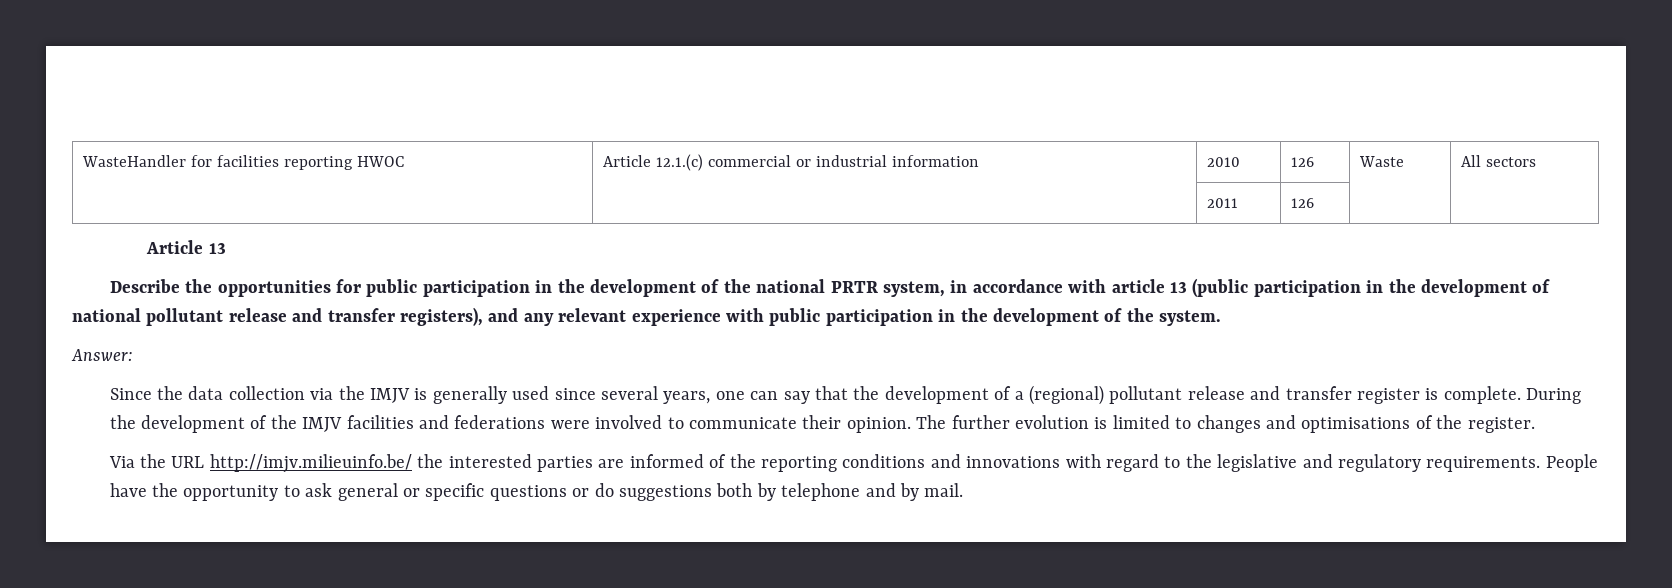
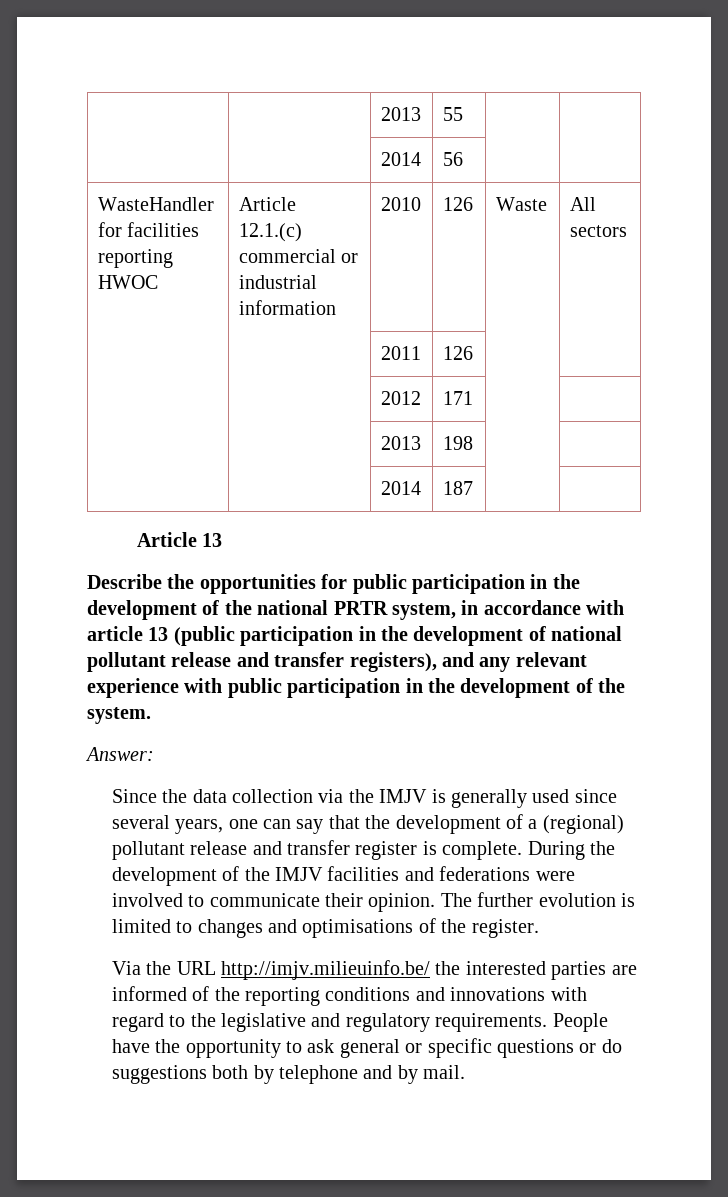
+ | | 2013 | 55 | |
+ | | 2014 | 56 | |
+ | | 2012 | 171 | |
+ | | 2013 | 198 | |
+ | | 2014 | 187 | |

